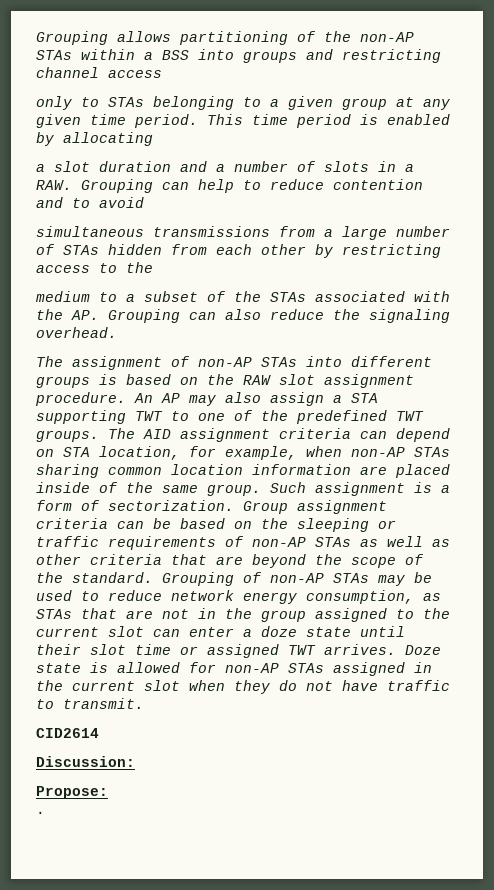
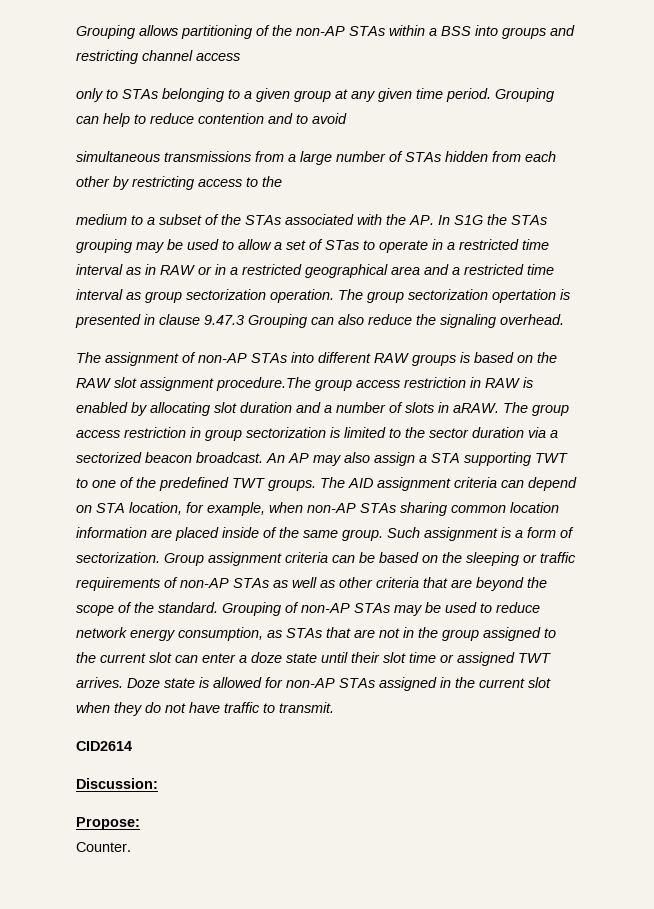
- This time period is enabled by allocating
- a slot duration and a number of slots in a RAW. Grouping can help to reduce contention and to avoid
+ Grouping can help to reduce contention and to avoid
- medium to a subset of the STAs associated with the AP. Grouping can also reduce the signaling overhead.
+ medium to a subset of the STAs associated with the AP. In S1G the STAs grouping may be used to allow a set of STas to operate in a restricted time interval as in RAW or in a restricted geographical area and a restricted time interval as group sectorization operation. The group sectorization opertation is presented in clause 9.47.3 Grouping can also reduce the signaling overhead.
- The assignment of non-AP STAs into different groups is based on the RAW slot assignment procedure.
+ The assignment of non-AP STAs into different RAW groups is based on the RAW slot assignment procedure.The group access restriction in RAW is enabled by allocating slot duration and a number of slots in aRAW. The group access restriction in group sectorization is limited to the sector duration via a sectorized beacon broadcast.
- .
+ Counter.

